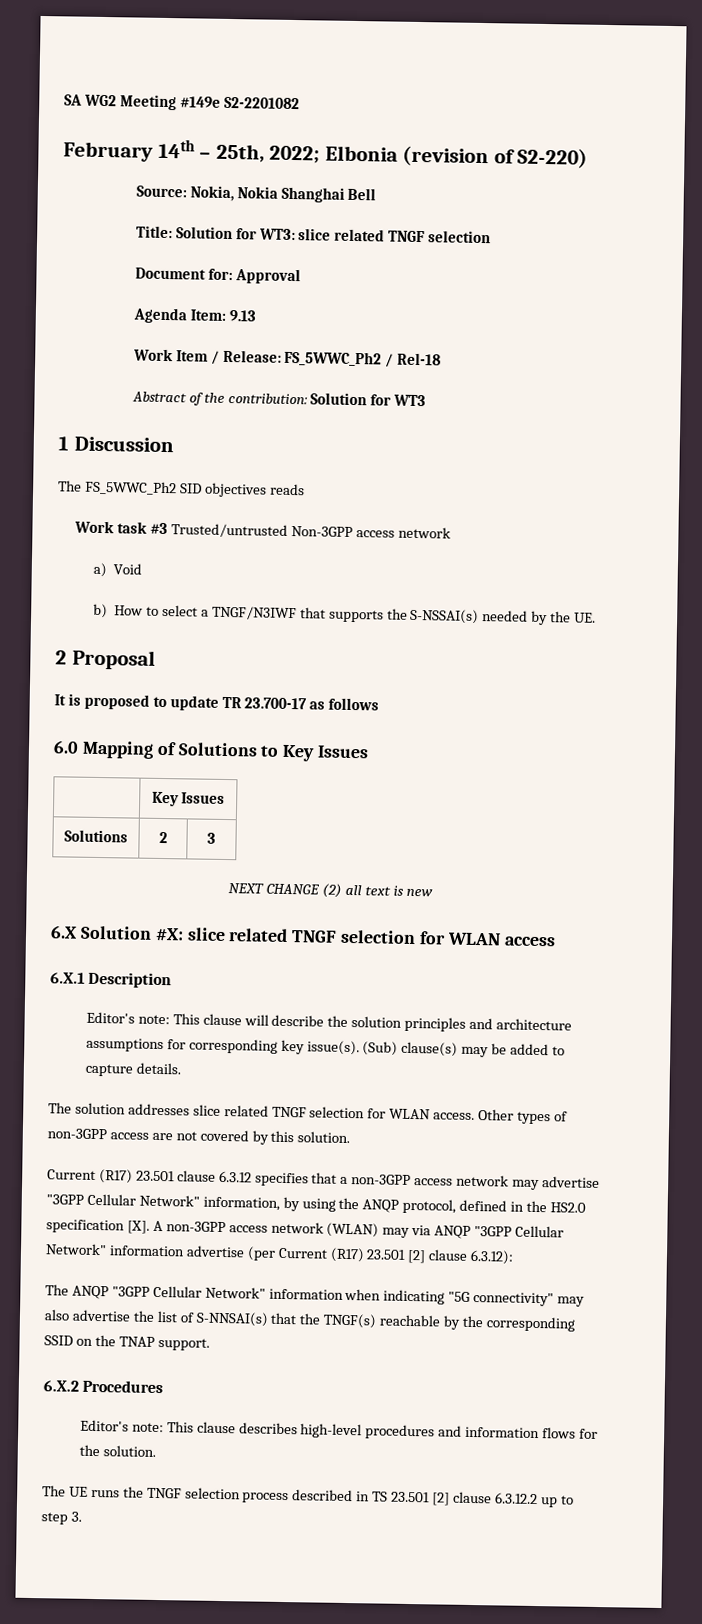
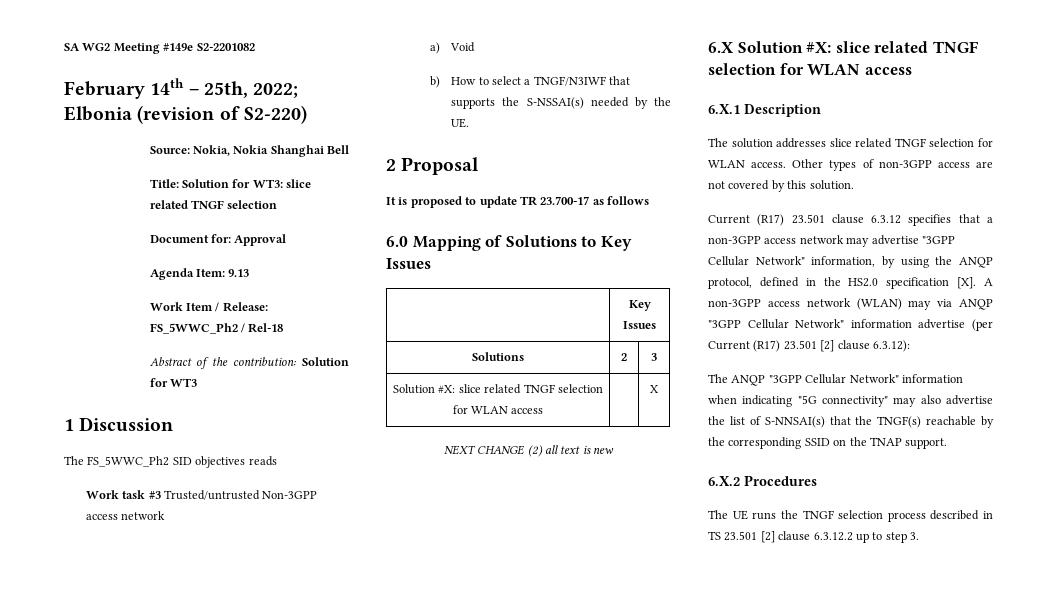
+ Solution #X: slice related TNGF selection for WLAN access | | X
- Editor's note: This clause will describe the solution principles and architecture assumptions for corresponding key issue(s). (Sub) clause(s) may be added to capture details.
- Editor's note: This clause describes high-level procedures and information flows for the solution.

